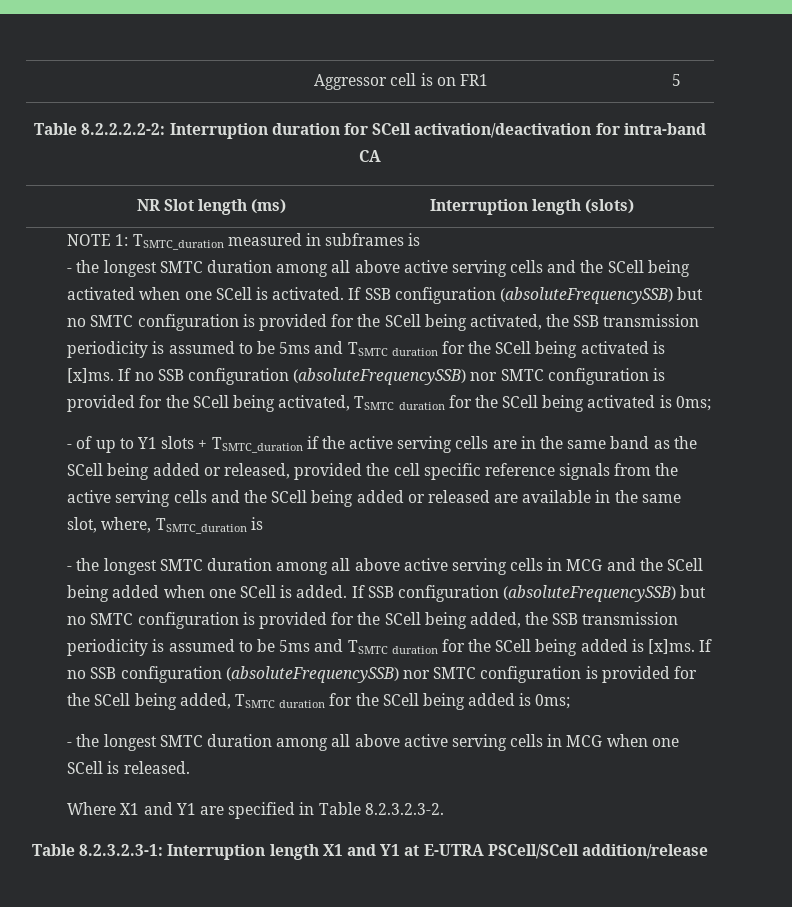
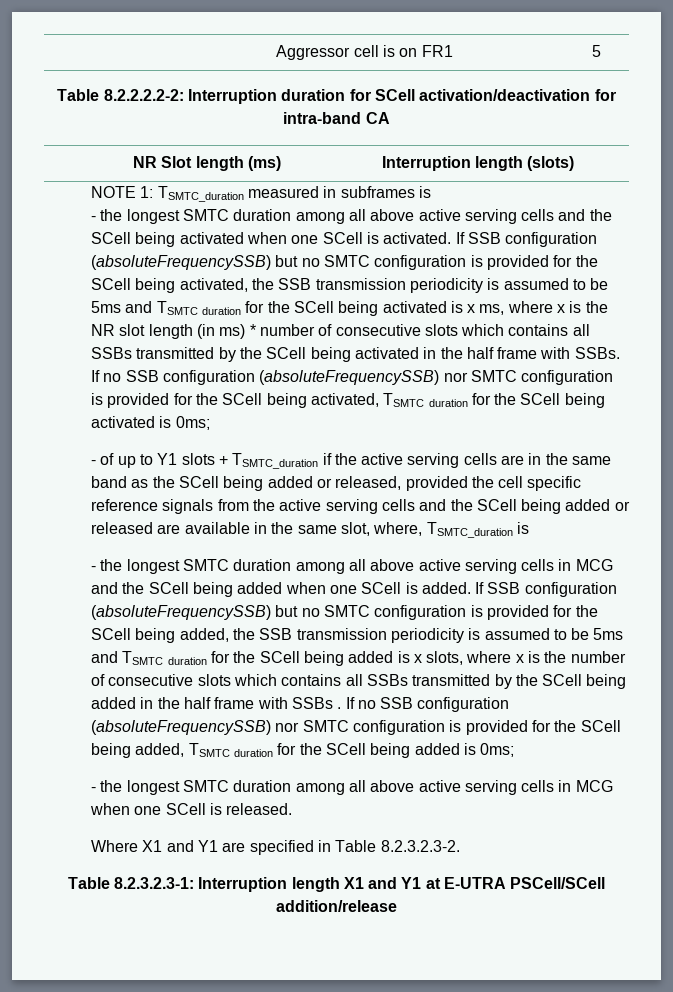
- If SSB configuration (absoluteFrequencySSB) but no SMTC configuration is provided for the SCell being activated, the SSB transmission periodicity is assumed to be 5ms and TSMTC duration for the SCell being activated is [x]ms.
+ If SSB configuration (absoluteFrequencySSB) but no SMTC configuration is provided for the SCell being activated, the SSB transmission periodicity is assumed to be 5ms and TSMTC duration for the SCell being activated is x ms, where x is the NR slot length (in ms) * number of consecutive slots which contains all SSBs transmitted by the SCell being activated in the half frame with SSBs.
- If SSB configuration (absoluteFrequencySSB) but no SMTC configuration is provided for the SCell being added, the SSB transmission periodicity is assumed to be 5ms and TSMTC duration for the SCell being added is [x]ms.
+ If SSB configuration (absoluteFrequencySSB) but no SMTC configuration is provided for the SCell being added, the SSB transmission periodicity is assumed to be 5ms and TSMTC duration for the SCell being added is x slots, where x is the number of consecutive slots which contains all SSBs transmitted by the SCell being added in the half frame with SSBs .

